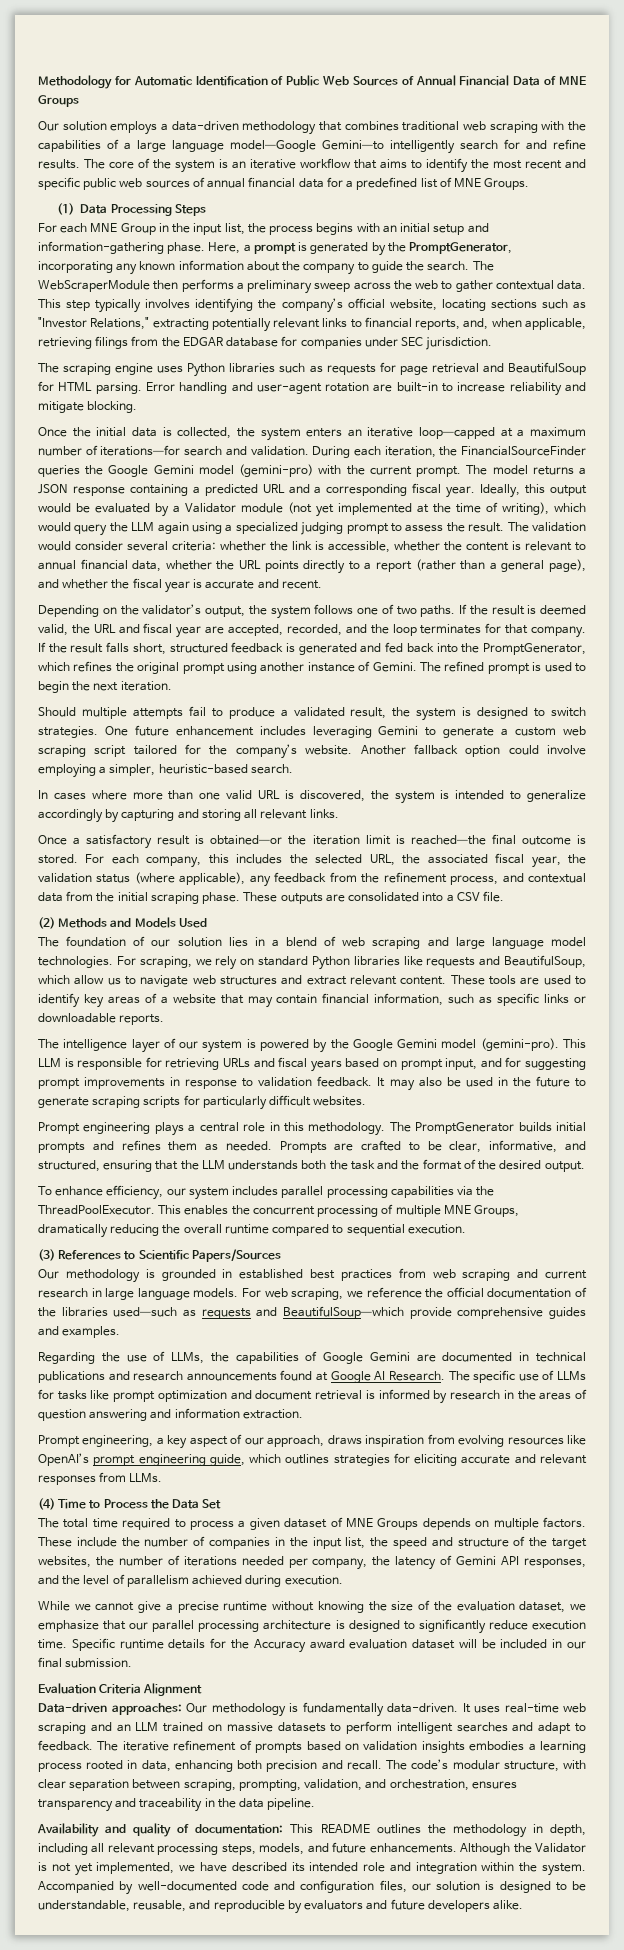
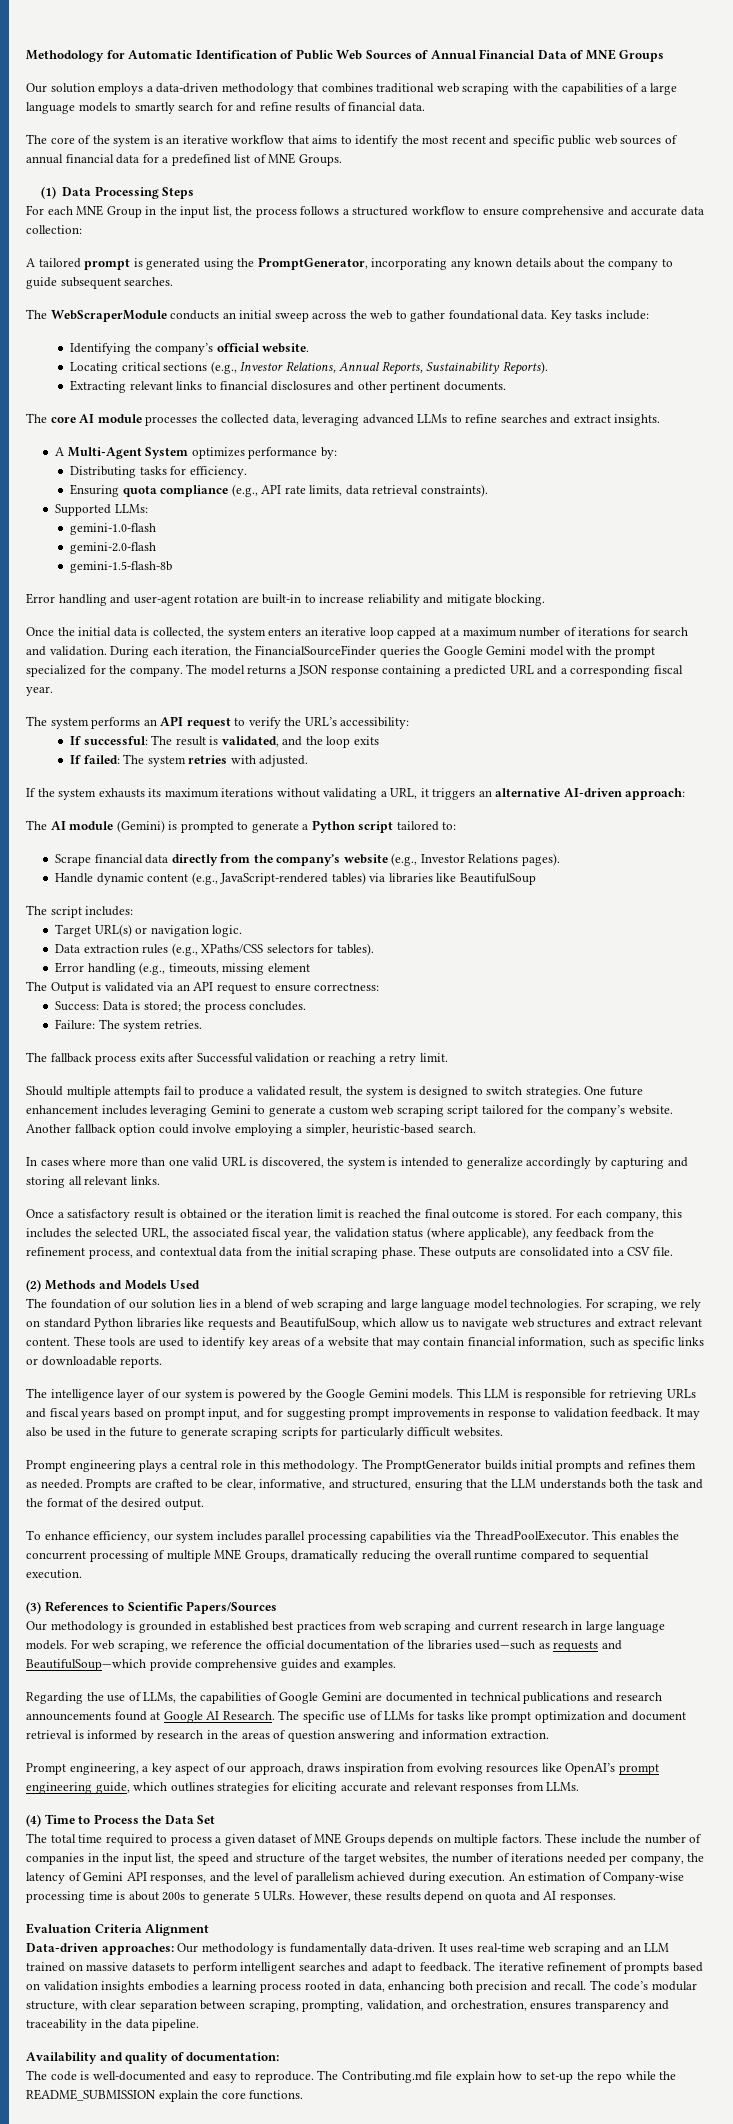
- Our solution employs a data-driven methodology that combines traditional web scraping with the capabilities of a large language model—Google Gemini—to intelligently search for and refine results. The core of the system is an iterative workflow that aims to identify the most recent and specific public web sources of annual financial data for a predefined list of MNE Groups.
+ Our solution employs a data-driven methodology that combines traditional web scraping with the capabilities of a large language models to smartly search for and refine results of financial data.
+ The core of the system is an iterative workflow that aims to identify the most recent and specific public web sources of annual financial data for a predefined list of MNE Groups.
- For each MNE Group in the input list, the process begins with an initial setup and information-gathering phase. Here, a prompt is generated by the PromptGenerator, incorporating any known information about the company to guide the search. The WebScraperModule then performs a preliminary sweep across the web to gather contextual data. This step typically involves identifying the company’s official website, locating sections such as "Investor Relations," extracting potentially relevant links to financial reports, and, when applicable, retrieving filings from the EDGAR database for companies under SEC jurisdiction.
- The scraping engine uses Python libraries such as requests for page retrieval and BeautifulSoup for HTML parsing. Error handling and user-agent rotation are built-in to increase reliability and mitigate blocking.
+ For each MNE Group in the input list, the process follows a structured workflow to ensure comprehensive and accurate data collection:
+ A tailored prompt is generated using the PromptGenerator, incorporating any known details about the company to guide subsequent searches.
+ The WebScraperModule conducts an initial sweep across the web to gather foundational data. Key tasks include:
+ Identifying the company’s official website.
+ Locating critical sections (e.g., Investor Relations, Annual Reports, Sustainability Reports).
+ Extracting relevant links to financial disclosures and other pertinent documents.
+ The core AI module processes the collected data, leveraging advanced LLMs to refine searches and extract insights.
+ A Multi-Agent System optimizes performance by:
+ Distributing tasks for efficiency.
+ Ensuring quota compliance (e.g., API rate limits, data retrieval constraints).
+ Supported LLMs:
+ gemini-1.0-flash
+ gemini-2.0-flash
+ gemini-1.5-flash-8b
+ Error handling and user-agent rotation are built-in to increase reliability and mitigate blocking.
- Once the initial data is collected, the system enters an iterative loop—capped at a maximum number of iterations—for search and validation.
+ Once the initial data is collected, the system enters an iterative loop capped at a maximum number of iterations for search and validation.
- During each iteration, the FinancialSourceFinder queries the Google Gemini model (gemini-pro) with the current prompt.
+ During each iteration, the FinancialSourceFinder queries the Google Gemini model with the prompt specialized for the company.
- The model returns a JSON response containing a predicted URL and a corresponding fiscal year. Ideally, this output would be evaluated by a Validator module (not yet implemented at the time of writing), which would query the LLM again using a specialized judging prompt to assess the result. The validation would consider several criteria: whether the link is accessible, whether the content is relevant to annual financial data, whether the URL points directly to a report (rather than a general page), and whether the fiscal year is accurate and recent.
- Depending on the validator’s output, the system follows one of two paths. If the result is deemed valid, the URL and fiscal year are accepted, recorded, and the loop terminates for that company. If the result falls short, structured feedback is generated and fed back into the PromptGenerator, which refines the original prompt using another instance of Gemini. The refined prompt is used to begin the next iteration.
+ The model returns a JSON response containing a predicted URL and a corresponding fiscal year.
+ The system performs an API request to verify the URL’s accessibility:
+ If successful: The result is validated, and the loop exits
+ If failed: The system retries with adjusted.
+ If the system exhausts its maximum iterations without validating a URL, it triggers an alternative AI-driven approach:
+ The AI module (Gemini) is prompted to generate a Python script tailored to:
+ Scrape financial data directly from the company’s website (e.g., Investor Relations pages).
+ Handle dynamic content (e.g., JavaScript-rendered tables) via libraries like BeautifulSoup
+ The script includes:
+ Target URL(s) or navigation logic.
+ Data extraction rules (e.g., XPaths/CSS selectors for tables).
+ Error handling (e.g., timeouts, missing element
+ The Output is validated via an API request to ensure correctness:
+ Success: Data is stored; the process concludes.
+ Failure: The system retries.
+ The fallback process exits after Successful validation or reaching a retry limit.
- Once a satisfactory result is obtained—or the iteration limit is reached—the final outcome is stored.
+ Once a satisfactory result is obtained or the iteration limit is reached the final outcome is stored.
- The intelligence layer of our system is powered by the Google Gemini model (gemini-pro).
+ The intelligence layer of our system is powered by the Google Gemini models.
- These include the number of companies in the input list, the speed and structure of the target websites, the number of iterations needed per company, the latency of Gemini API responses, and the level of parallelism achieved during execution.
- While we cannot give a precise runtime without knowing the size of the evaluation dataset, we emphasize that our parallel processing architecture is designed to significantly reduce execution time. Specific runtime details for the Accuracy award evaluation dataset will be included in our final submission.
+ These include the number of companies in the input list, the speed and structure of the target websites, the number of iterations needed per company, the latency of Gemini API responses, and the level of parallelism achieved during execution. An estimation of Company-wise processing time is about 200s to generate 5 ULRs. However, these results depend on quota and AI responses.
- Availability and quality of documentation: This README outlines the methodology in depth, including all relevant processing steps, models, and future enhancements. Although the Validator is not yet implemented, we have described its intended role and integration within the system. Accompanied by well-documented code and configuration files, our solution is designed to be understandable, reusable, and reproducible by evaluators and future developers alike.
+ Availability and quality of documentation:
+ The code is well-documented and easy to reproduce. The Contributing.md file explain how to set-up the repo while the README_SUBMISSION explain the core functions.

